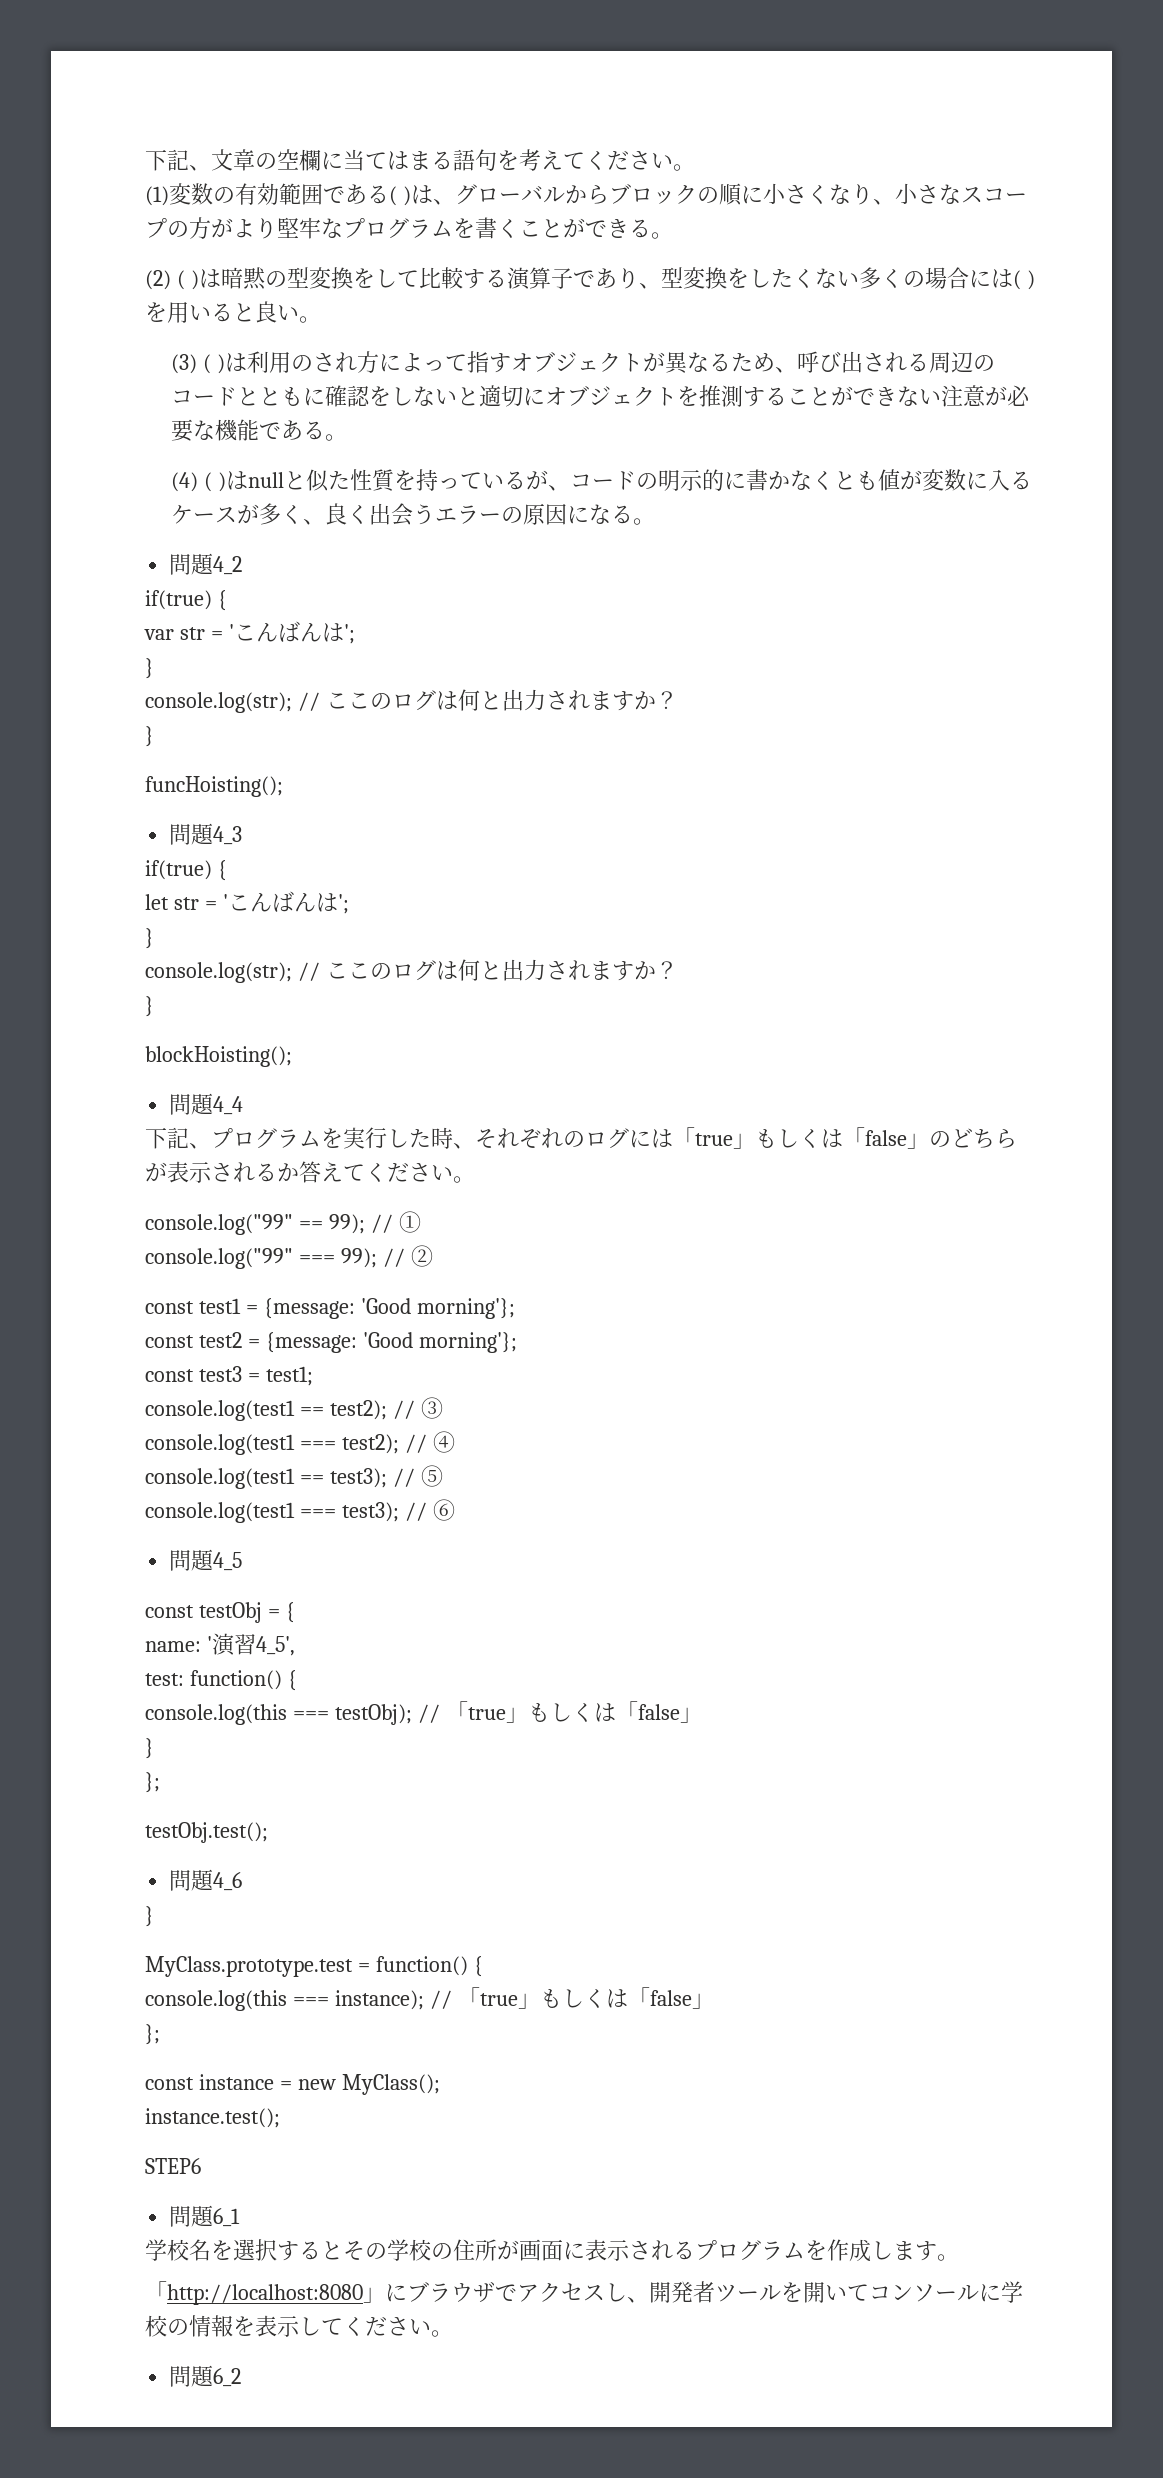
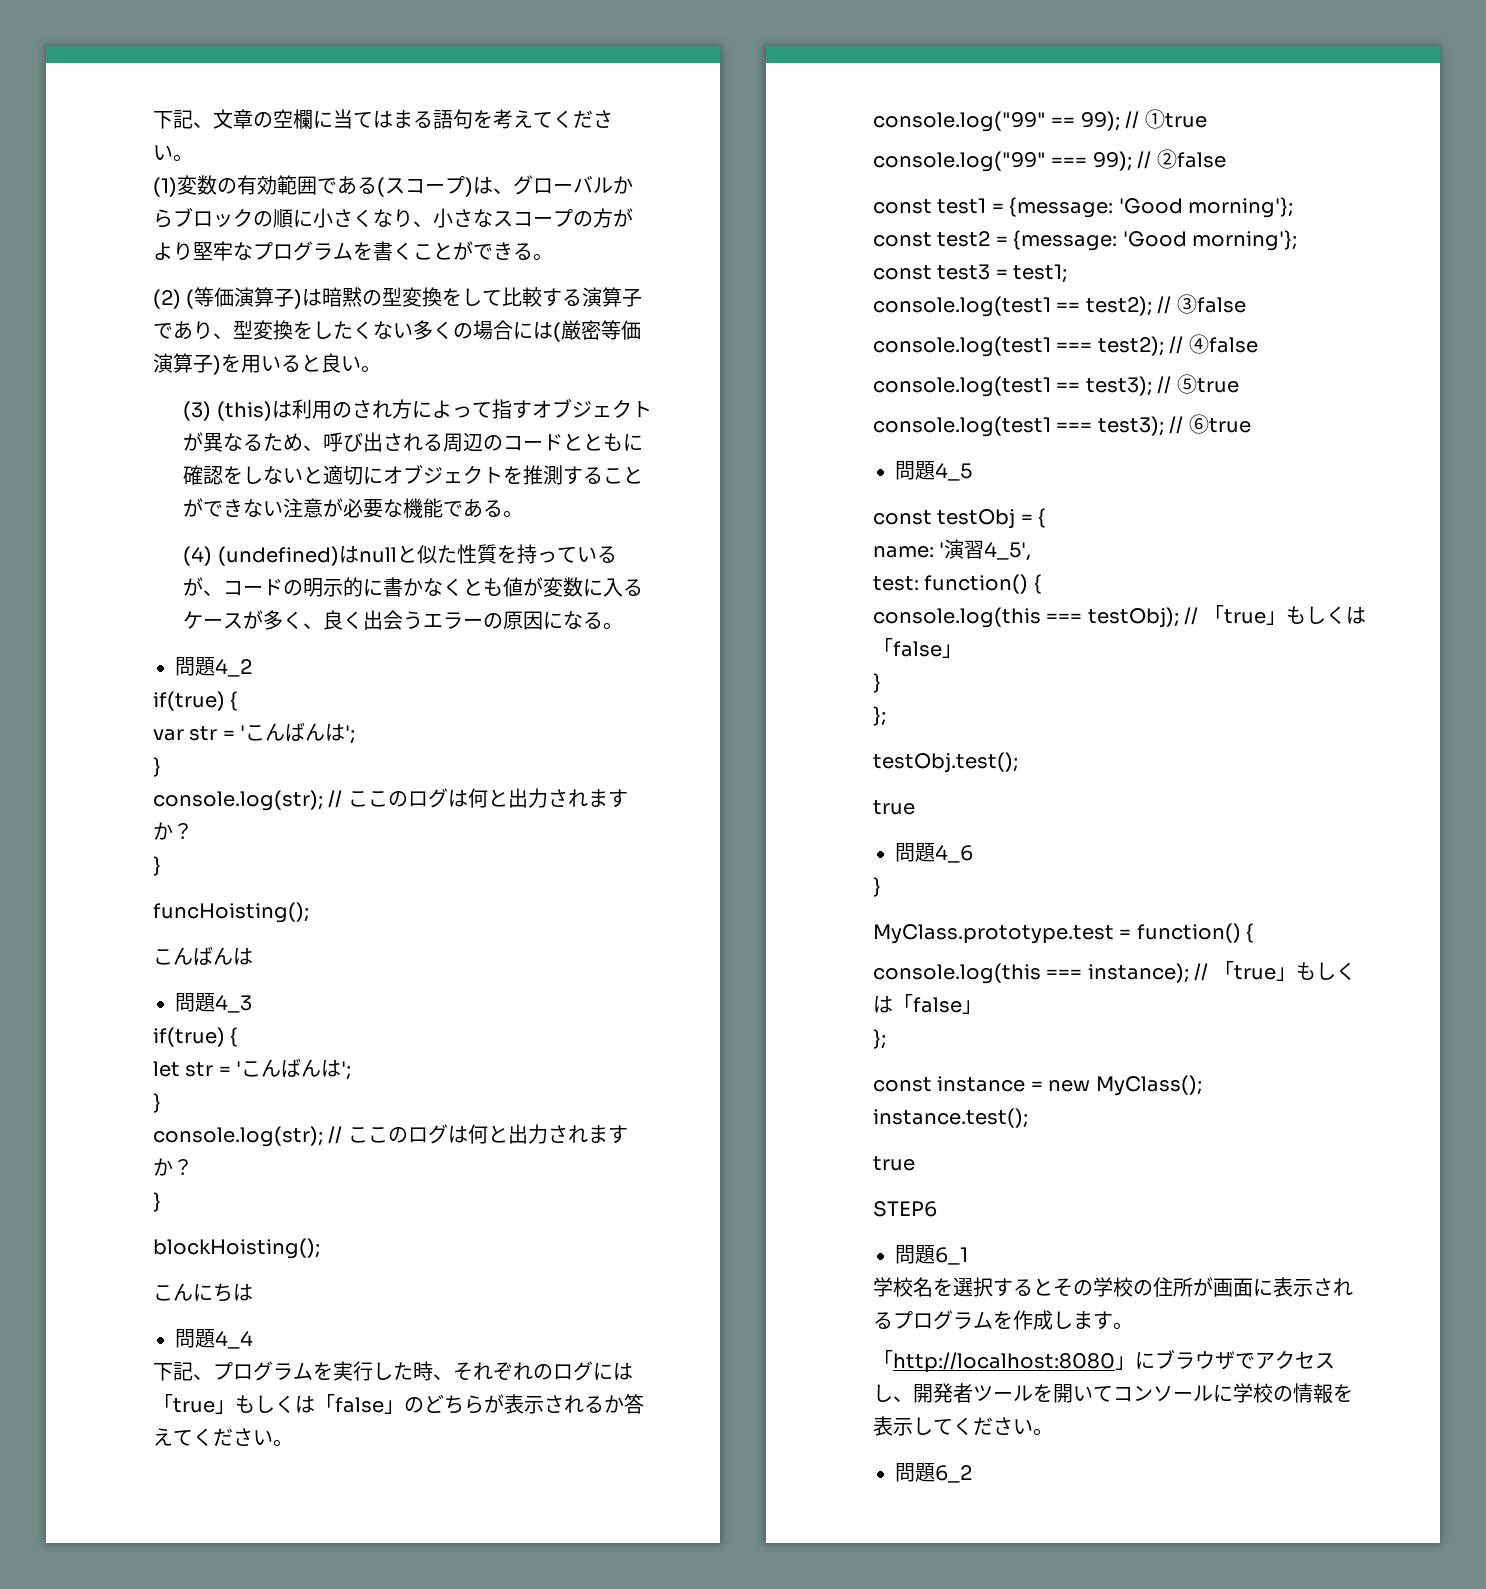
- (1)変数の有効範囲である( )は、グローバルからブロックの順に小さくなり、小さなスコープの方がより堅牢なプログラムを書くことができる。
+ (1)変数の有効範囲である(スコープ)は、グローバルからブロックの順に小さくなり、小さなスコープの方がより堅牢なプログラムを書くことができる。
- (2) ( )は暗黙の型変換をして比較する演算子であり、型変換をしたくない多くの場合には( )を用いると良い。
+ (2) (等価演算子)は暗黙の型変換をして比較する演算子であり、型変換をしたくない多くの場合には(厳密等価演算子)を用いると良い。
- (3) ( )は利用のされ方によって指すオブジェクトが異なるため、呼び出される周辺のコードとともに確認をしないと適切にオブジェクトを推測することができない注意が必要な機能である。
+ (3) (this)は利用のされ方によって指すオブジェクトが異なるため、呼び出される周辺のコードとともに確認をしないと適切にオブジェクトを推測することができない注意が必要な機能である。
- (4) ( )はnullと似た性質を持っているが、コードの明示的に書かなくとも値が変数に入るケースが多く、良く出会うエラーの原因になる。
+ (4) (undefined)はnullと似た性質を持っているが、コードの明示的に書かなくとも値が変数に入るケースが多く、良く出会うエラーの原因になる。
  funcHoisting();
+ こんばんは
+ こんにちは
- console.log("99" == 99); // ①
+ console.log("99" == 99); // ①true
- console.log("99" === 99); // ②
+ console.log("99" === 99); // ②false
- console.log(test1 == test2); // ③
+ console.log(test1 == test2); // ③false
- console.log(test1 === test2); // ④
+ console.log(test1 === test2); // ④false
- console.log(test1 == test3); // ⑤
+ console.log(test1 == test3); // ⑤true
- console.log(test1 === test3); // ⑥
+ console.log(test1 === test3); // ⑥true
  testObj.test();
+ true
  instance.test();
+ true

